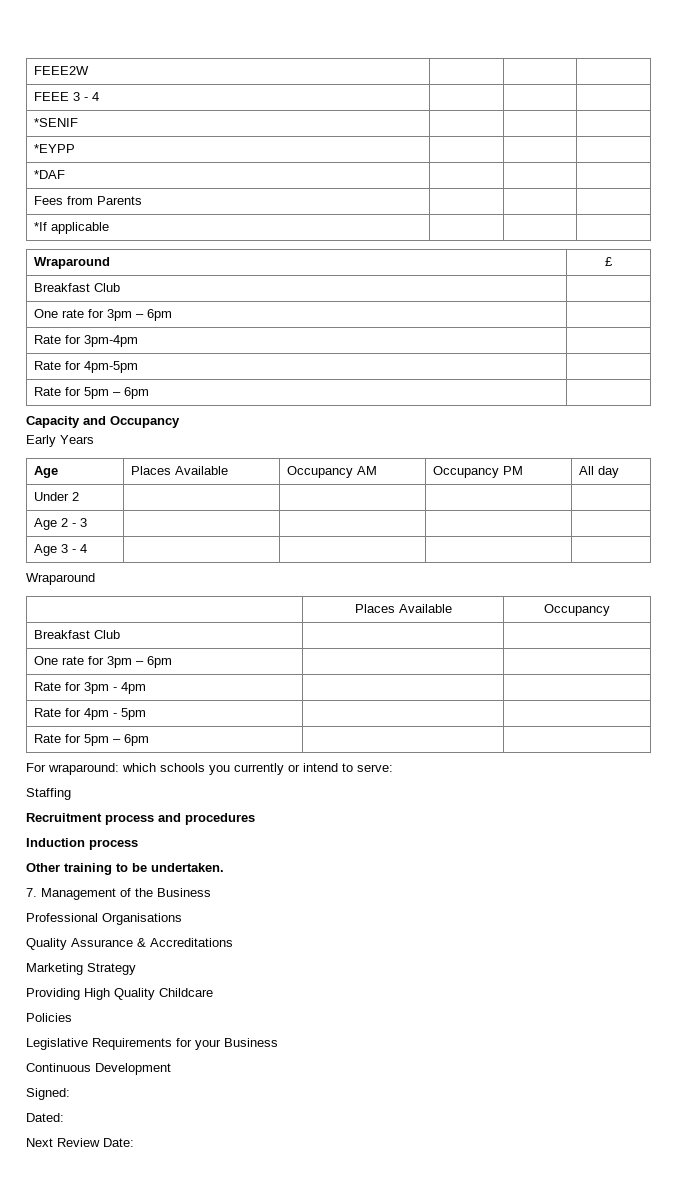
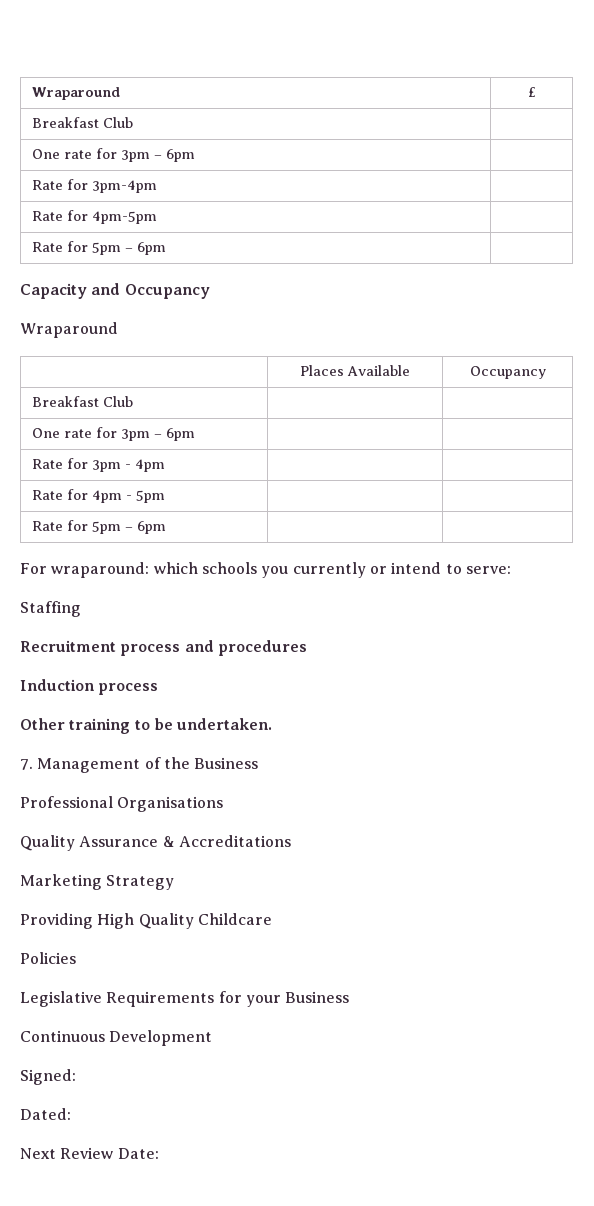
- FEEE2W | | |
- FEEE 3 - 4 | | |
- *SENIF | | |
- *EYPP | | |
- *DAF | | |
- Fees from Parents | | |
- *If applicable | | |
- Early Years
- Age | Places Available | Occupancy AM | Occupancy PM | All day
- Under 2 | | | |
- Age 2 - 3 | | | |
- Age 3 - 4 | | | |

